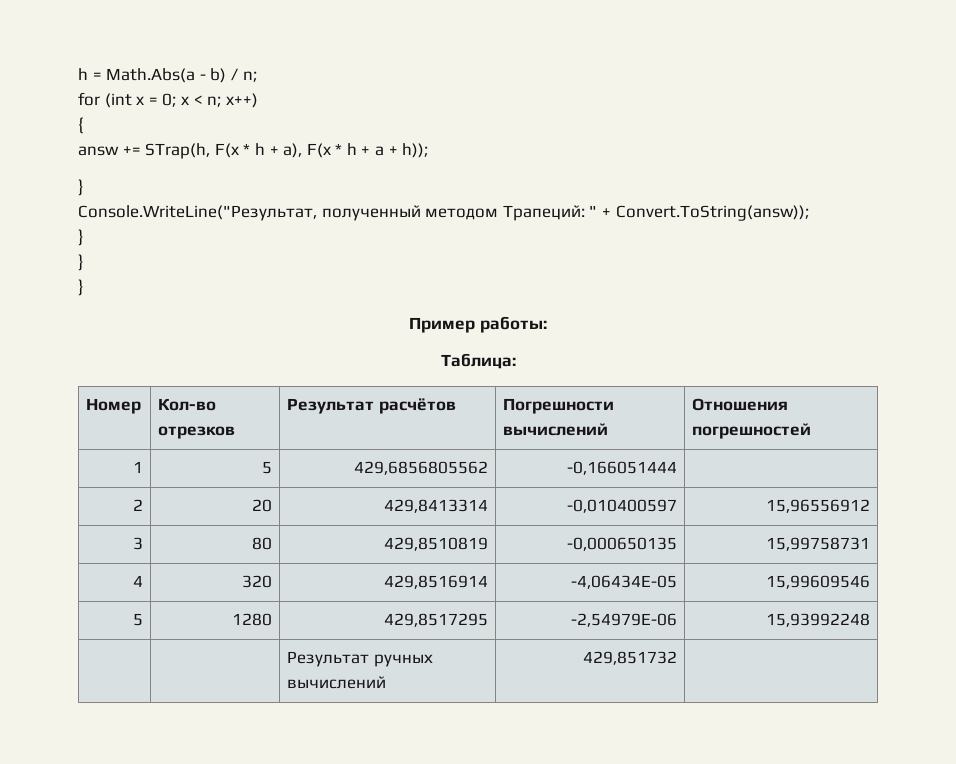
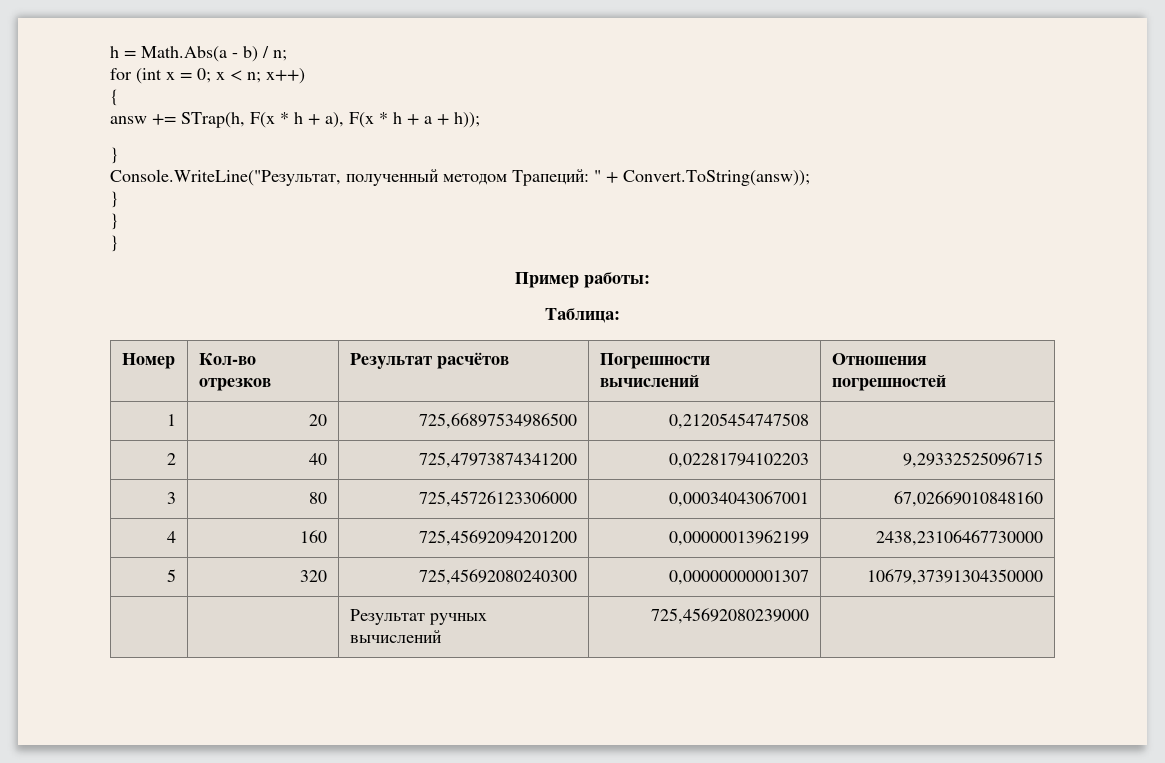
- 1 | 5 | 429,6856805562 | -0,166051444 |
- 2 | 20 | 429,8413314 | -0,010400597 | 15,96556912
- 3 | 80 | 429,8510819 | -0,000650135 | 15,99758731
- 4 | 320 | 429,8516914 | -4,06434E-05 | 15,99609546
- 5 | 1280 | 429,8517295 | -2,54979E-06 | 15,93992248
+ 1 | 20 | 725,66897534986500 | 0,21205454747508 |
+ 2 | 40 | 725,47973874341200 | 0,02281794102203 | 9,29332525096715
+ 3 | 80 | 725,45726123306000 | 0,00034043067001 | 67,02669010848160
+ 4 | 160 | 725,45692094201200 | 0,00000013962199 | 2438,23106467730000
+ 5 | 320 | 725,45692080240300 | 0,00000000001307 | 10679,37391304350000
- | | Результат ручных вычислений | 429,851732 |
+ | | Результат ручных вычислений | 725,45692080239000 |

